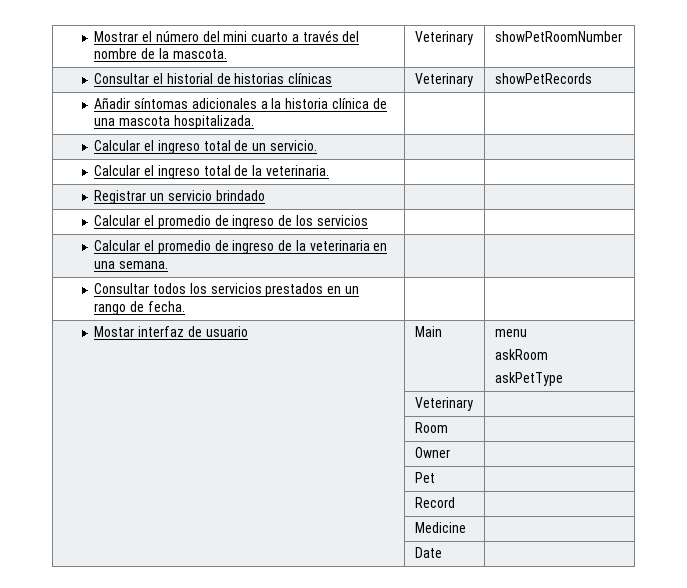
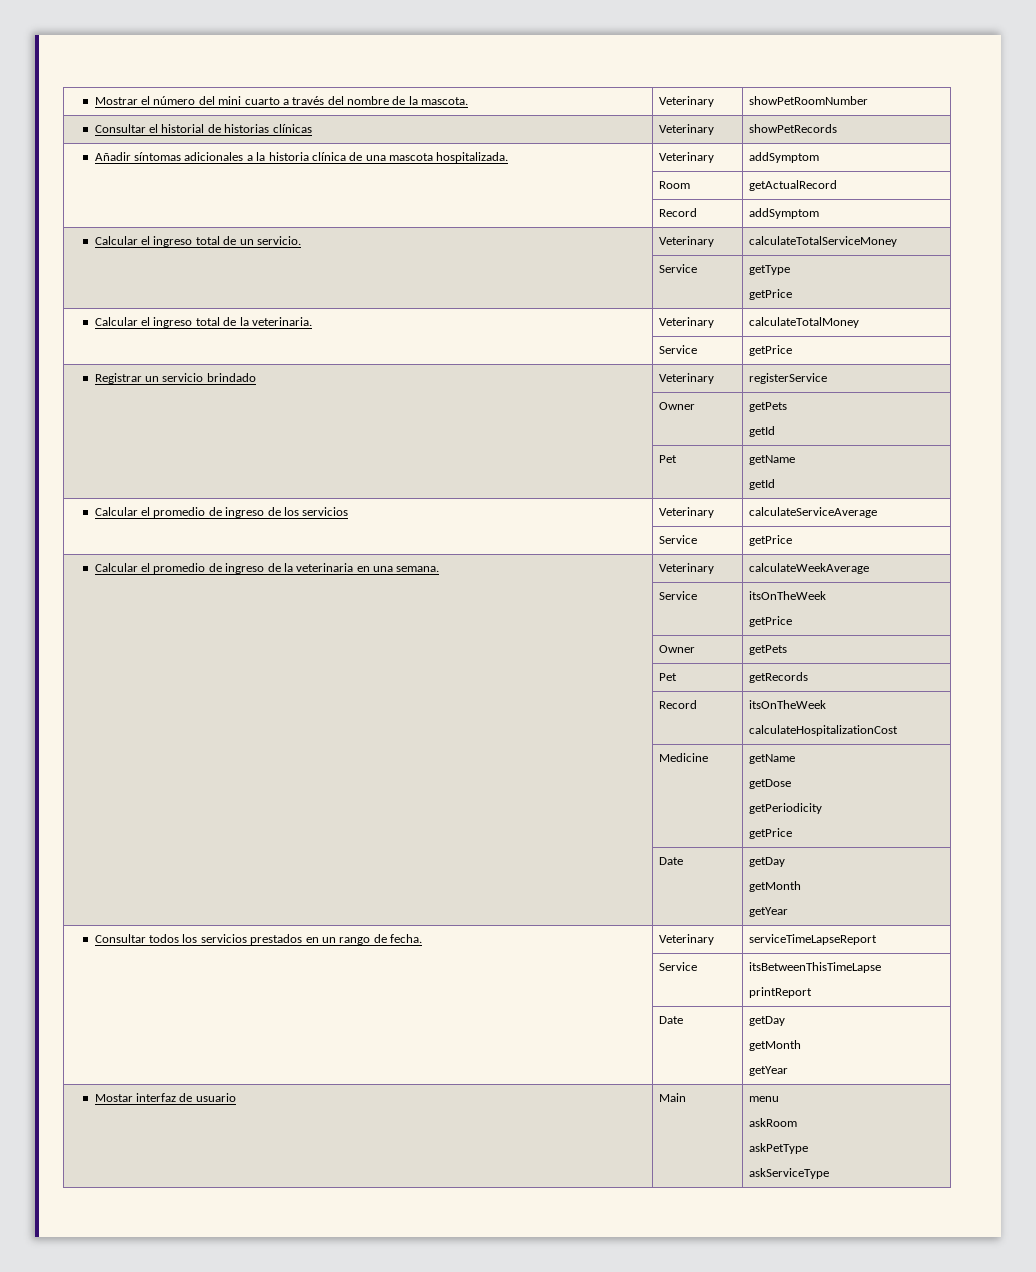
- Añadir síntomas adicionales a la historia clínica de una mascota hospitalizada. | |
+ Añadir síntomas adicionales a la historia clínica de una mascota hospitalizada. | Veterinary | addSymptom
+ | Room | getActualRecord
+ | Record | addSymptom
- Calcular el ingreso total de un servicio. | |
+ Calcular el ingreso total de un servicio. | Veterinary | calculateTotalServiceMoney
+ | Service | getType
+ getPrice
- Calcular el ingreso total de la veterinaria. | |
+ Calcular el ingreso total de la veterinaria. | Veterinary | calculateTotalMoney
+ | Service | getPrice
- Registrar un servicio brindado | |
+ Registrar un servicio brindado | Veterinary | registerService
+ | Owner | getPets
+ getId
+ | Pet | getName
+ getId
- Calcular el promedio de ingreso de los servicios | |
+ Calcular el promedio de ingreso de los servicios | Veterinary | calculateServiceAverage
+ | Service | getPrice
- Calcular el promedio de ingreso de la veterinaria en una semana. | |
+ Calcular el promedio de ingreso de la veterinaria en una semana. | Veterinary | calculateWeekAverage
+ | Service | itsOnTheWeek
+ getPrice
+ | Owner | getPets
+ | Pet | getRecords
+ | Record | itsOnTheWeek
+ calculateHospitalizationCost
+ | Medicine | getName
+ getDose
+ getPeriodicity
+ getPrice
+ | Date | getDay
+ getMonth
+ getYear
- Consultar todos los servicios prestados en un rango de fecha. | |
+ Consultar todos los servicios prestados en un rango de fecha. | Veterinary | serviceTimeLapseReport
+ | Service | itsBetweenThisTimeLapse
+ printReport
+ | Date | getDay
+ getMonth
+ getYear
  Mostar interfaz de usuario | Main | menu
  askRoom
  askPetType
- | Veterinary |
- | Room |
- | Owner |
- | Pet |
- | Record |
- | Medicine |
- | Date |
+ askServiceType

